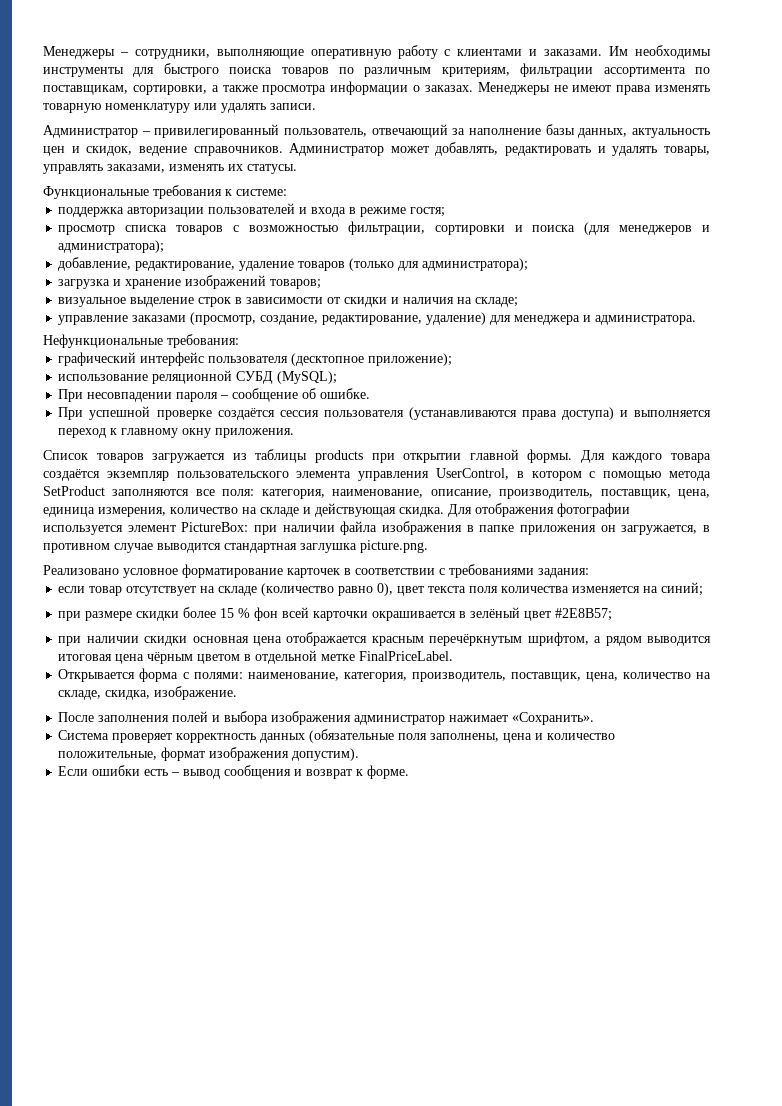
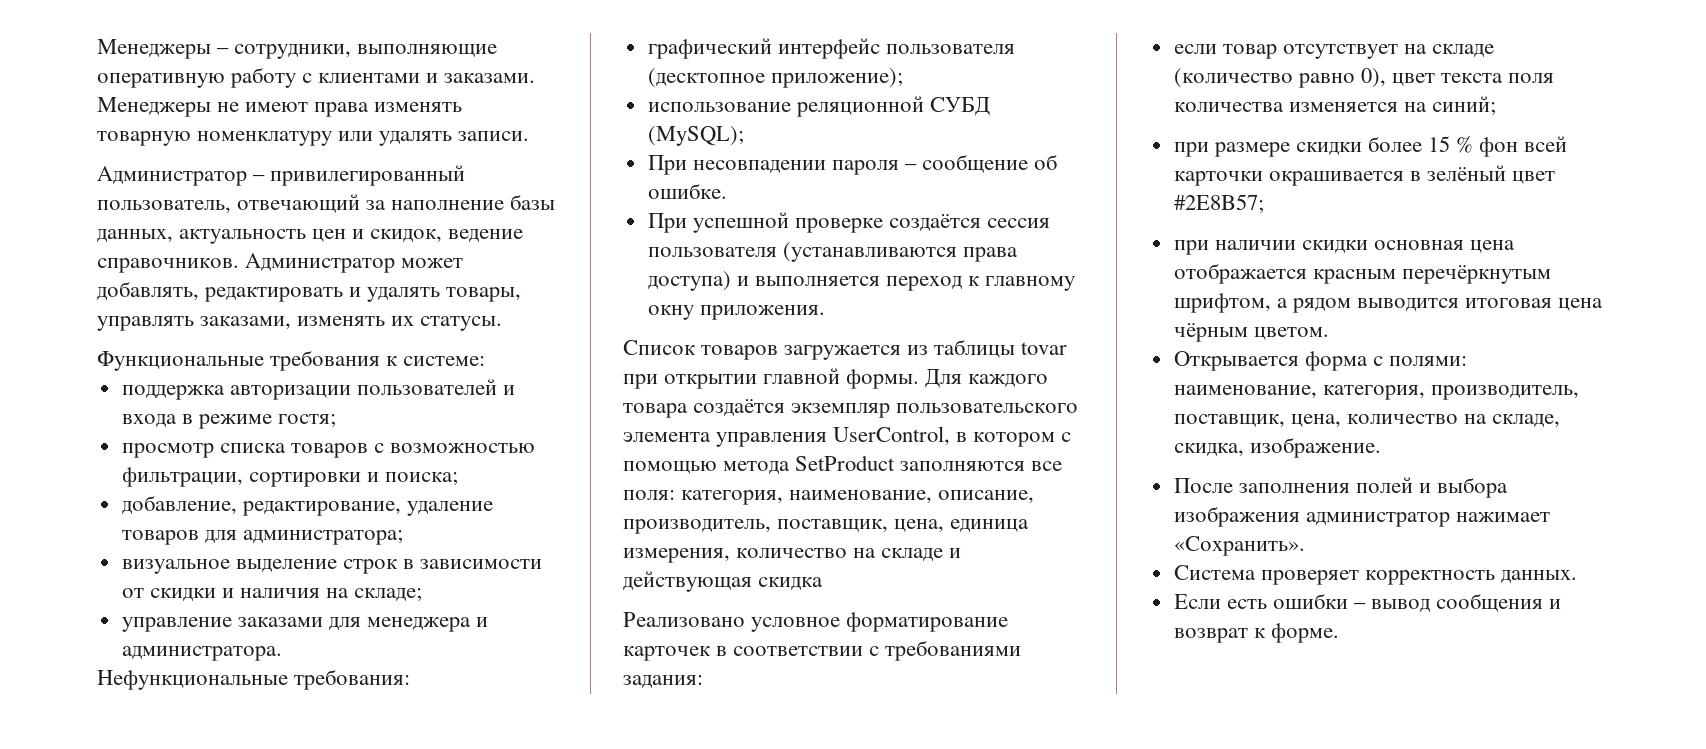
- Им необходимы инструменты для быстрого поиска товаров по различным критериям, фильтрации ассортимента по поставщикам, сортировки, а также просмотра информации о заказах.
- просмотр списка товаров с возможностью фильтрации, сортировки и поиска (для менеджеров и администратора);
+ просмотр списка товаров с возможностью фильтрации, сортировки и поиска;
- добавление, редактирование, удаление товаров (только для администратора);
- загрузка и хранение изображений товаров;
+ добавление, редактирование, удаление товаров для администратора;
- управление заказами (просмотр, создание, редактирование, удаление) для менеджера и администратора.
+ управление заказами для менеджера и администратора.
- Список товаров загружается из таблицы products при открытии главной формы.
+ Список товаров загружается из таблицы tovar при открытии главной формы.
- Для каждого товара создаётся экземпляр пользовательского элемента управления UserControl, в котором с помощью метода SetProduct заполняются все поля: категория, наименование, описание, производитель, поставщик, цена, единица измерения, количество на складе и действующая скидка. Для отображения фотографии используется элемент PictureBox: при наличии файла изображения в папке приложения он загружается, в противном случае выводится стандартная заглушка picture.png.
+ Для каждого товара создаётся экземпляр пользовательского элемента управления UserControl, в котором с помощью метода SetProduct заполняются все поля: категория, наименование, описание, производитель, поставщик, цена, единица измерения, количество на складе и действующая скидка
- при наличии скидки основная цена отображается красным перечёркнутым шрифтом, а рядом выводится итоговая цена чёрным цветом в отдельной метке FinalPriceLabel.
+ при наличии скидки основная цена отображается красным перечёркнутым шрифтом, а рядом выводится итоговая цена чёрным цветом.
- Система проверяет корректность данных (обязательные поля заполнены, цена и количество положительные, формат изображения допустим).
+ Система проверяет корректность данных.
- Если ошибки есть – вывод сообщения и возврат к форме.
+ Если есть ошибки – вывод сообщения и возврат к форме.

